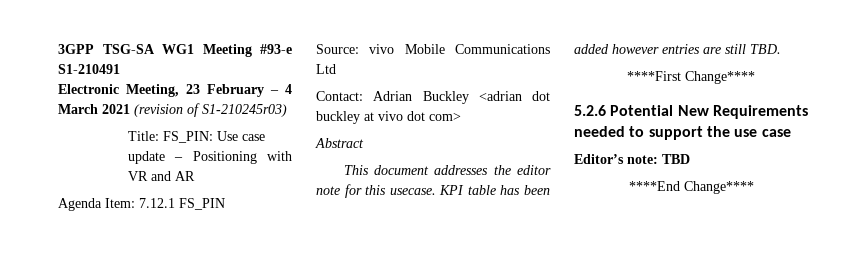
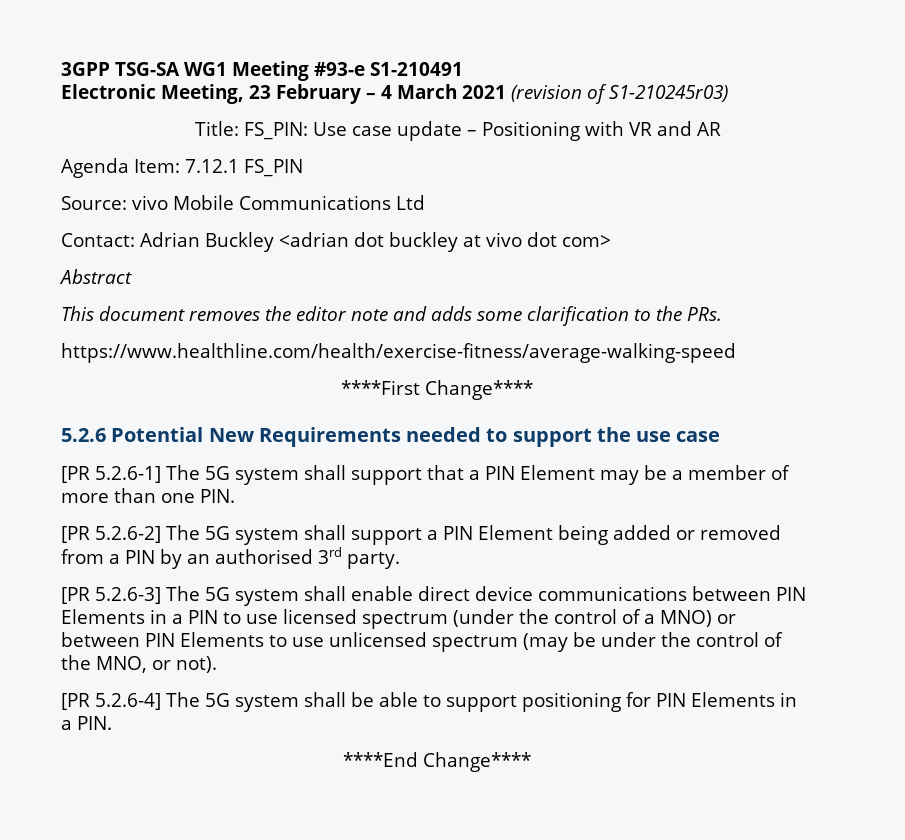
- This document addresses the editor note for this usecase. KPI table has been added however entries are still TBD.
+ This document removes the editor note and adds some clarification to the PRs.
+ https://www.healthline.com/health/exercise-fitness/average-walking-speed
- Editor’s note: TBD
+ [PR 5.2.6-1] The 5G system shall support that a PIN Element may be a member of more than one PIN.
+ [PR 5.2.6-2] The 5G system shall support a PIN Element being added or removed from a PIN by an authorised 3rd party.
+ [PR 5.2.6-3] The 5G system shall enable direct device communications between PIN Elements in a PIN to use licensed spectrum (under the control of a MNO) or between PIN Elements to use unlicensed spectrum (may be under the control of the MNO, or not).
+ [PR 5.2.6-4] The 5G system shall be able to support positioning for PIN Elements in a PIN.

